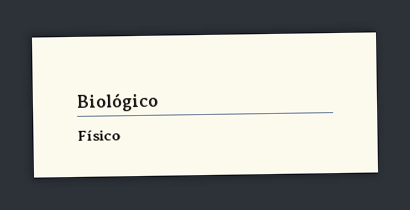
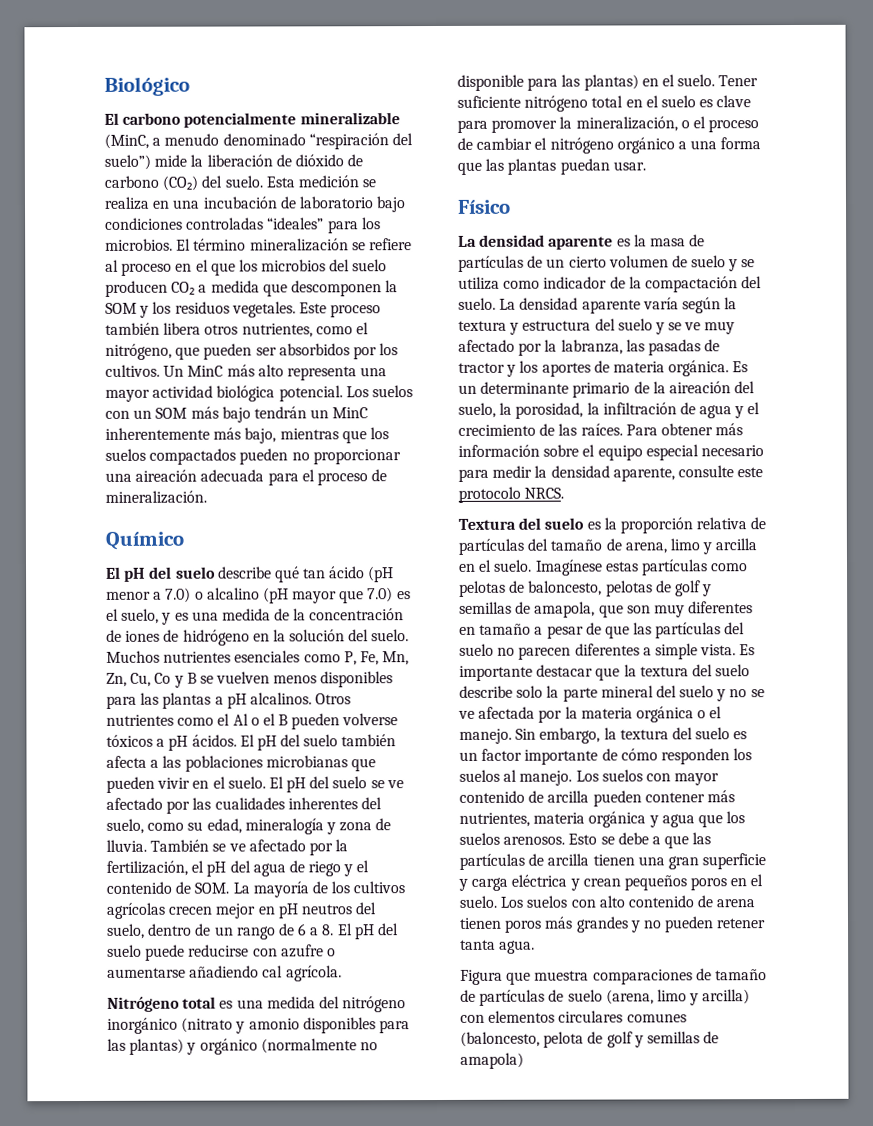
+ El carbono potencialmente mineralizable (MinC, a menudo denominado “respiración del suelo”) mide la liberación de dióxido de carbono (CO₂) del suelo. Esta medición se realiza en una incubación de laboratorio bajo condiciones controladas “ideales” para los microbios. El término mineralización se refiere al proceso en el que los microbios del suelo producen CO₂ a medida que descomponen la SOM y los residuos vegetales. Este proceso también libera otros nutrientes, como el nitrógeno, que pueden ser absorbidos por los cultivos. Un MinC más alto representa una mayor actividad biológica potencial. Los suelos con un SOM más bajo tendrán un MinC inherentemente más bajo, mientras que los suelos compactados pueden no proporcionar una aireación adecuada para el proceso de mineralización.
+ Químico
+ El pH del suelo describe qué tan ácido (pH menor a 7.0) o alcalino (pH mayor que 7.0) es el suelo, y es una medida de la concentración de iones de hidrógeno en la solución del suelo. Muchos nutrientes esenciales como P, Fe, Mn, Zn, Cu, Co y B se vuelven menos disponibles para las plantas a pH alcalinos. Otros nutrientes como el Al o el B pueden volverse tóxicos a pH ácidos. El pH del suelo también afecta a las poblaciones microbianas que pueden vivir en el suelo. El pH del suelo se ve afectado por las cualidades inherentes del suelo, como su edad, mineralogía y zona de lluvia. También se ve afectado por la fertilización, el pH del agua de riego y el contenido de SOM. La mayoría de los cultivos agrícolas crecen mejor en pH neutros del suelo, dentro de un rango de 6 a 8. El pH del suelo puede reducirse con azufre o aumentarse añadiendo cal agrícola.
+ Nitrógeno total es una medida del nitrógeno inorgánico (nitrato y amonio disponibles para las plantas) y orgánico (normalmente no disponible para las plantas) en el suelo. Tener suficiente nitrógeno total en el suelo es clave para promover la mineralización, o el proceso de cambiar el nitrógeno orgánico a una forma que las plantas puedan usar.
  Físico
+ La densidad aparente es la masa de partículas de un cierto volumen de suelo y se utiliza como indicador de la compactación del suelo. La densidad aparente varía según la textura y estructura del suelo y se ve muy afectado por la labranza, las pasadas de tractor y los aportes de materia orgánica. Es un determinante primario de la aireación del suelo, la porosidad, la infiltración de agua y el crecimiento de las raíces. Para obtener más información sobre el equipo especial necesario para medir la densidad aparente, consulte este protocolo NRCS.
+ Textura del suelo es la proporción relativa de partículas del tamaño de arena, limo y arcilla en el suelo. Imagínese estas partículas como pelotas de baloncesto, pelotas de golf y semillas de amapola, que son muy diferentes en tamaño a pesar de que las partículas del suelo no parecen diferentes a simple vista. Es importante destacar que la textura del suelo describe solo la parte mineral del suelo y no se ve afectada por la materia orgánica o el manejo. Sin embargo, la textura del suelo es un factor importante de cómo responden los suelos al manejo. Los suelos con mayor contenido de arcilla pueden contener más nutrientes, materia orgánica y agua que los suelos arenosos. Esto se debe a que las partículas de arcilla tienen una gran superficie y carga eléctrica y crean pequeños poros en el suelo. Los suelos con alto contenido de arena tienen poros más grandes y no pueden retener tanta agua.
+ Figura que muestra comparaciones de tamaño de partículas de suelo (arena, limo y arcilla) con elementos circulares comunes (baloncesto, pelota de golf y semillas de amapola)

